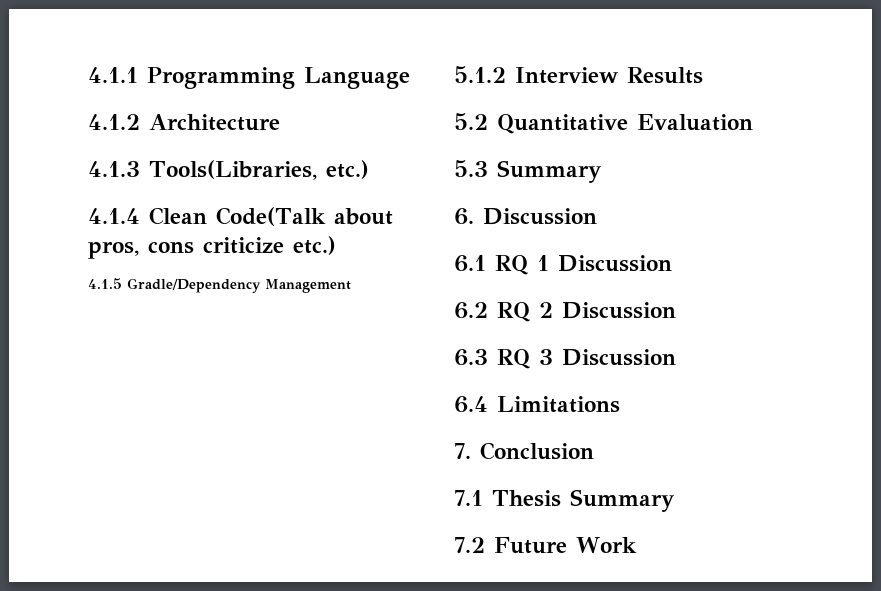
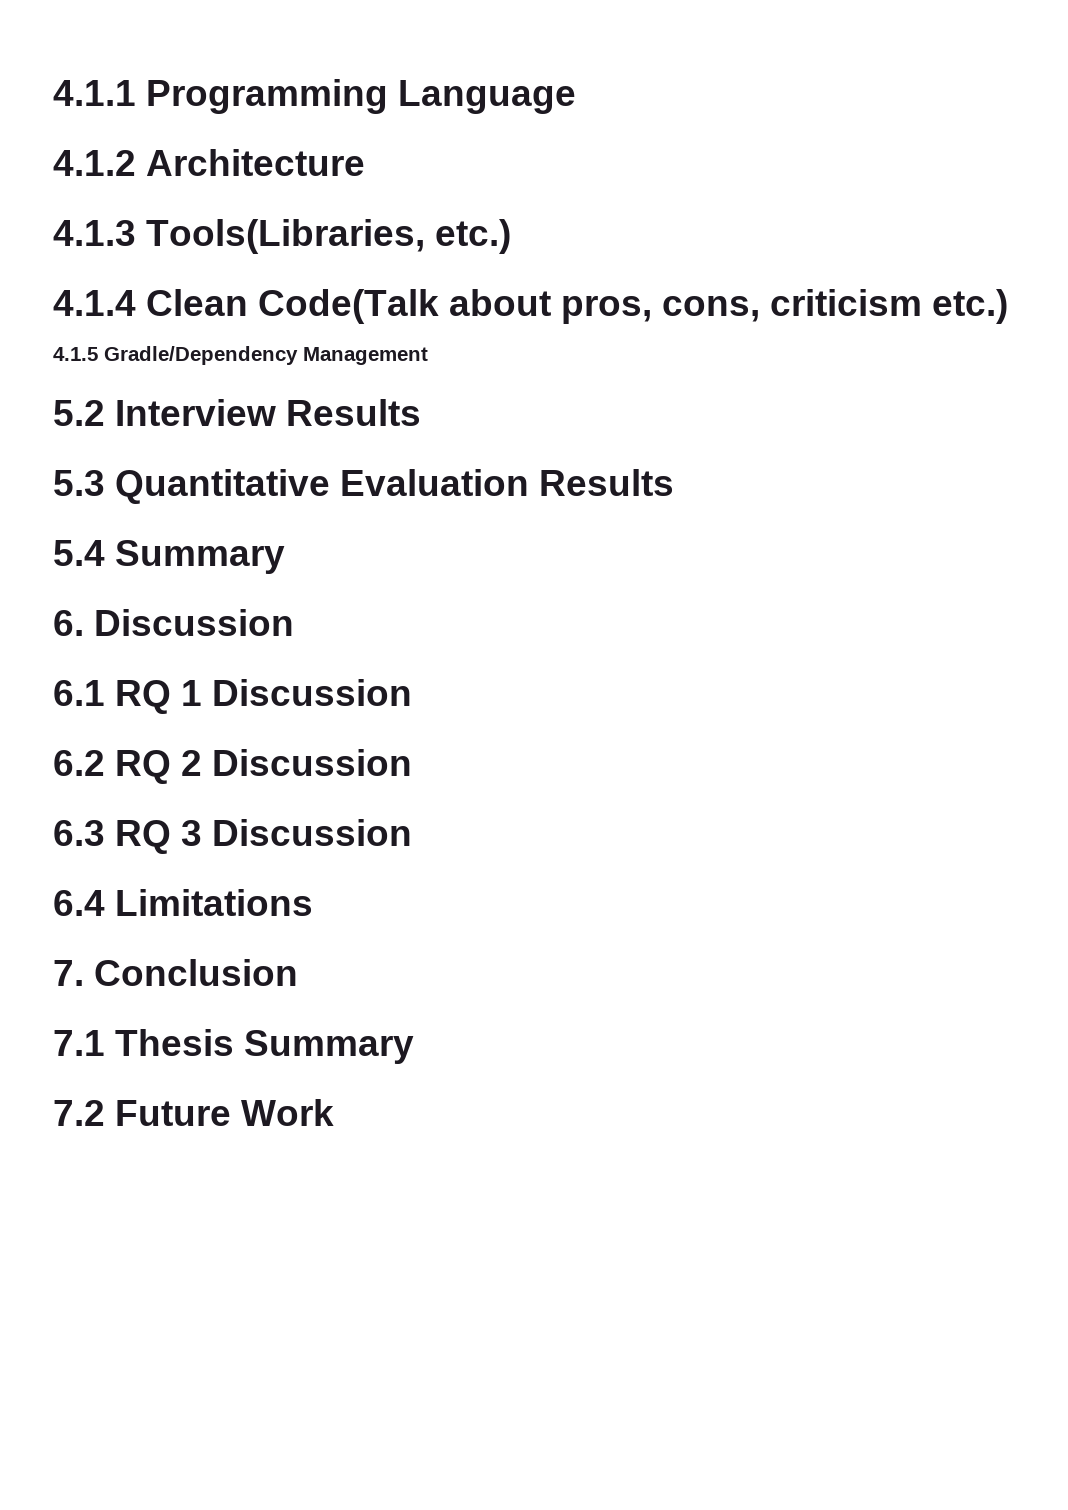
- 4.1.4 Clean Code(Talk about pros, cons criticize etc.)
+ 4.1.4 Clean Code(Talk about pros, cons, criticism etc.)
- 5.1.2 Interview Results
+ 5.2 Interview Results
- 5.2 Quantitative Evaluation
- 5.3 Summary
+ 5.3 Quantitative Evaluation Results
+ 5.4 Summary

